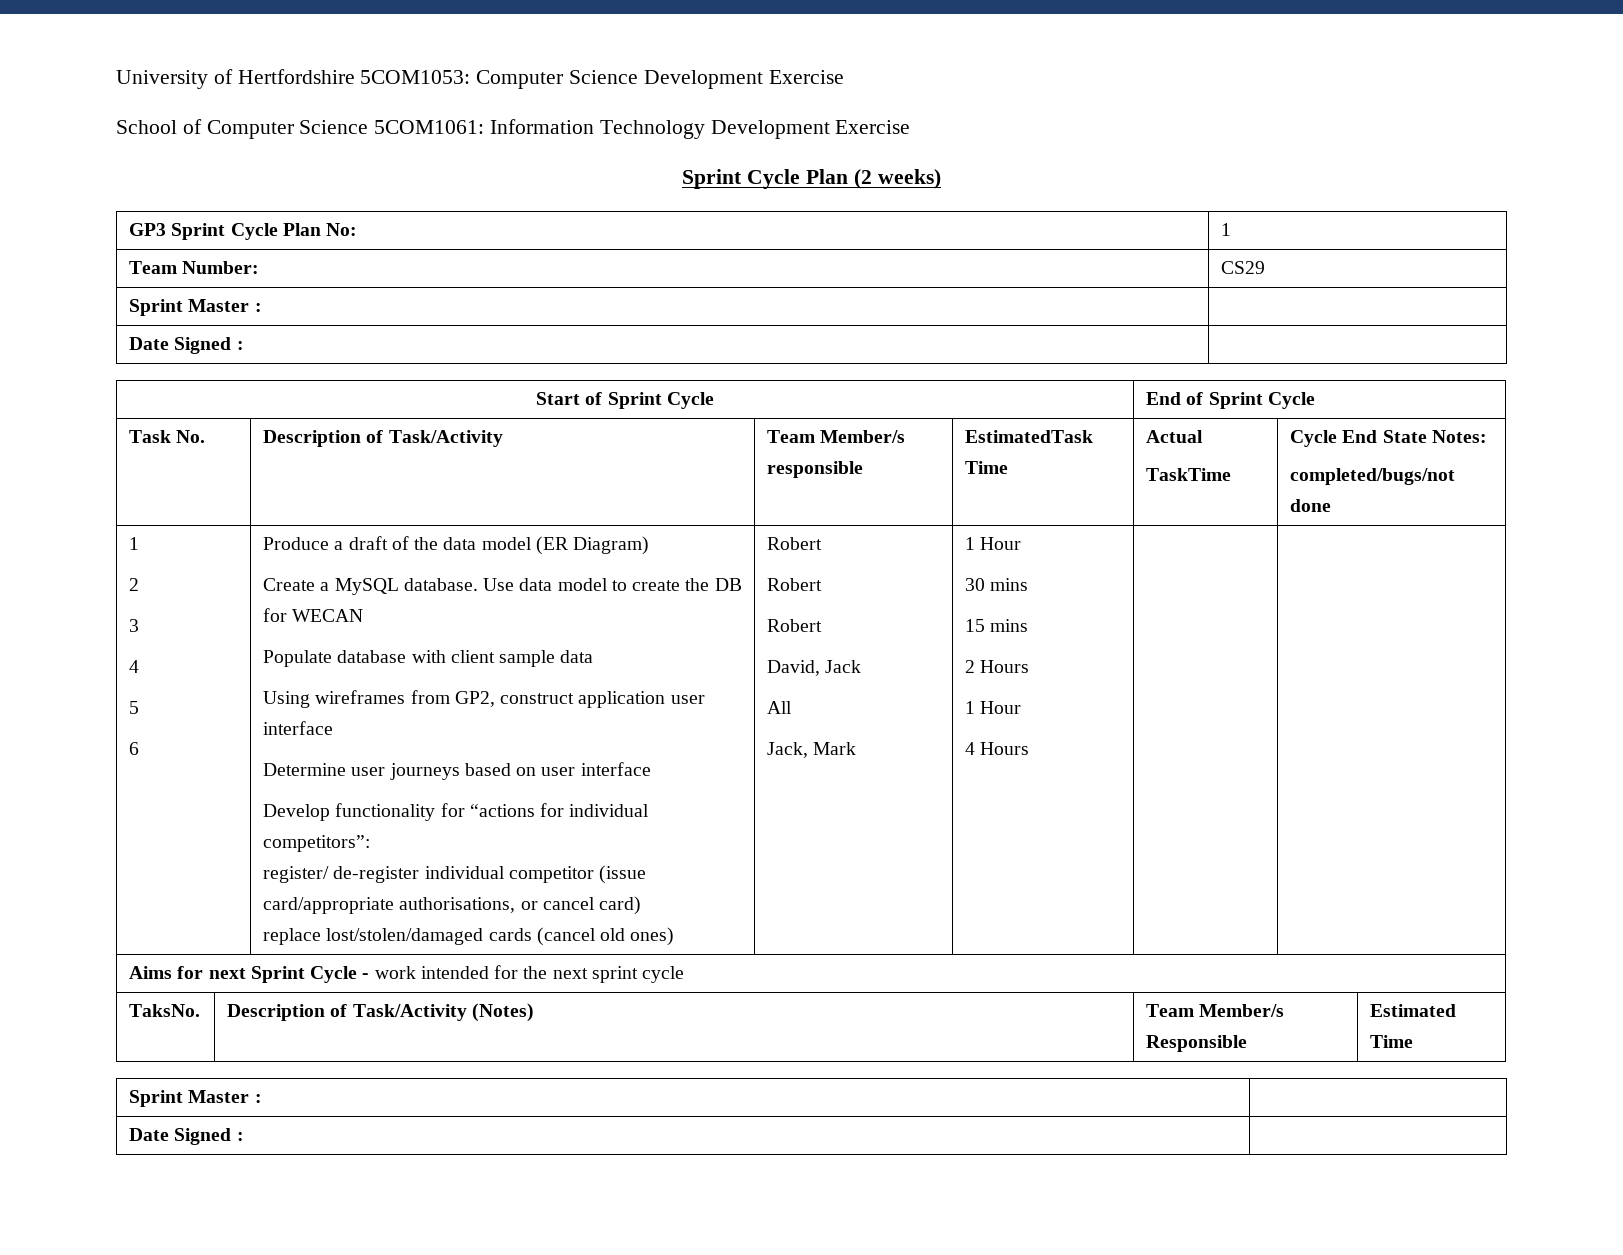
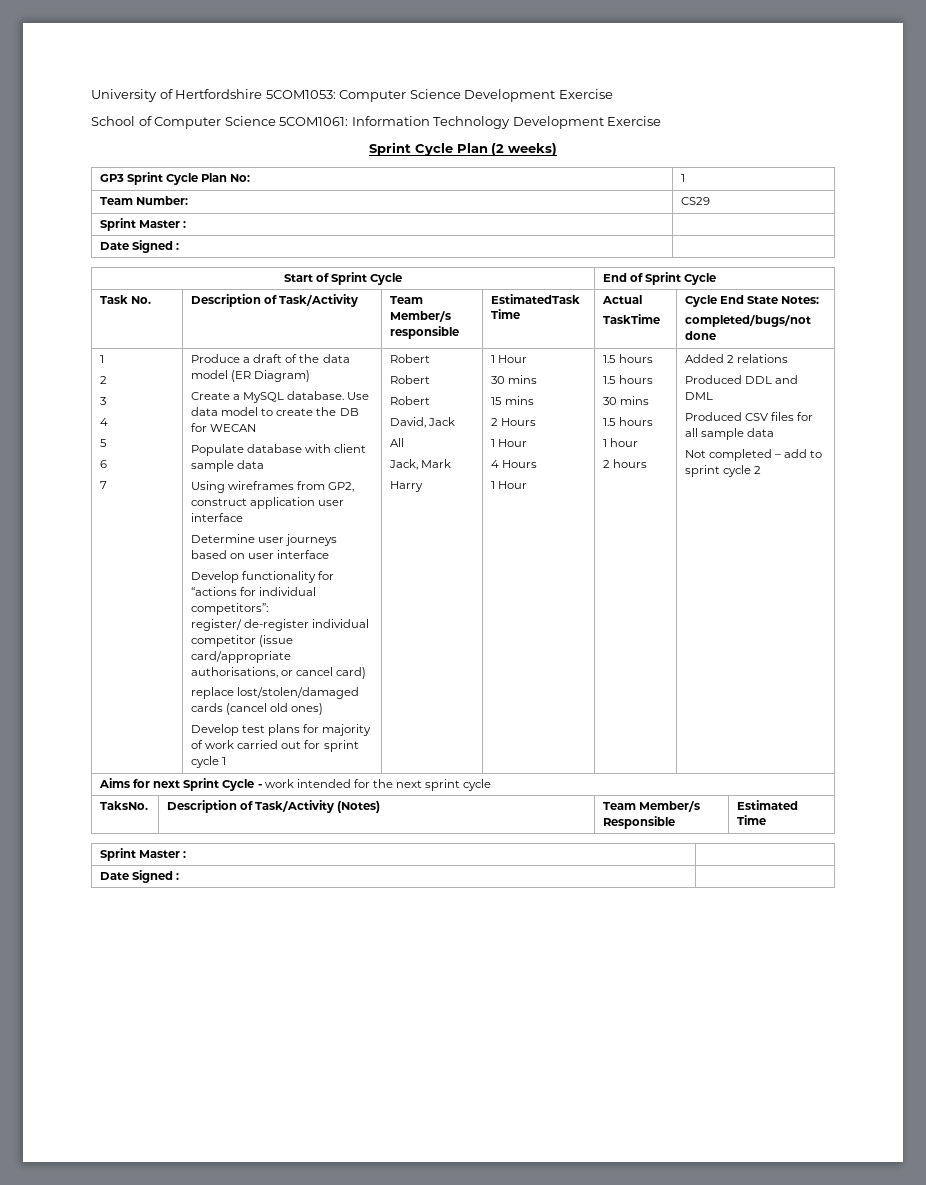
+ 7
+ Develop test plans for majority of work carried out for sprint cycle 1
+ Harry
+ 1 Hour | 1.5 hours
+ 1.5 hours
+ 30 mins
+ 1.5 hours
+ 1 hour
+ 2 hours | Added 2 relations
+ Produced DDL and DML
+ Produced CSV files for all sample data
+ Not completed – add to sprint cycle 2

